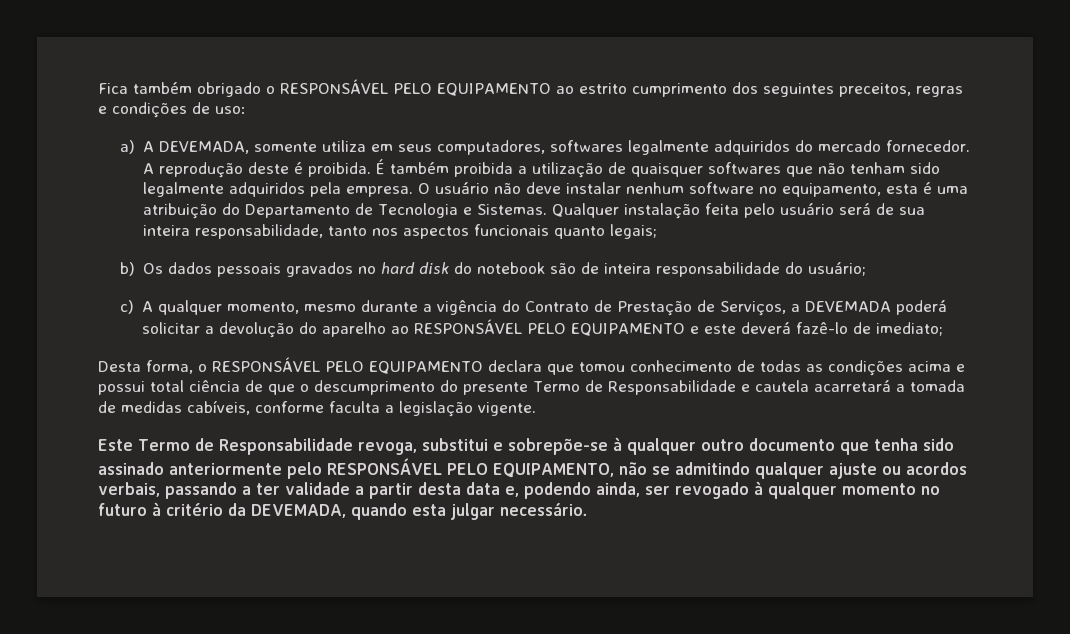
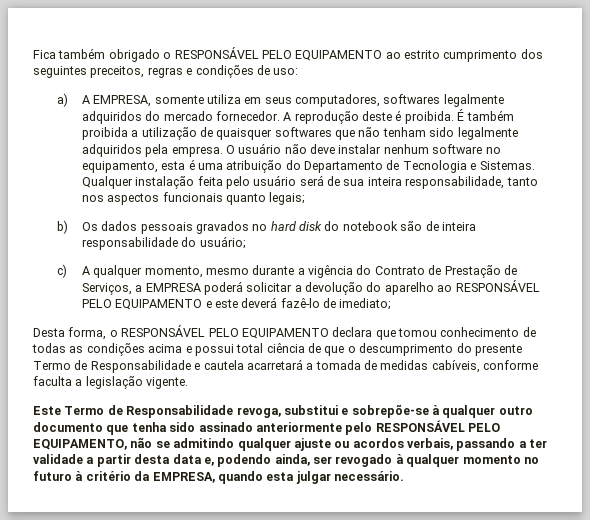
- a) A DEVEMADA, somente utiliza em seus computadores, softwares legalmente adquiridos do mercado fornecedor.
+ a) A EMPRESA, somente utiliza em seus computadores, softwares legalmente adquiridos do mercado fornecedor.
- c) A qualquer momento, mesmo durante a vigência do Contrato de Prestação de Serviços, a DEVEMADA poderá solicitar a devolução do aparelho ao RESPONSÁVEL PELO EQUIPAMENTO e este deverá fazê-lo de imediato;
+ c) A qualquer momento, mesmo durante a vigência do Contrato de Prestação de Serviços, a EMPRESA poderá solicitar a devolução do aparelho ao RESPONSÁVEL PELO EQUIPAMENTO e este deverá fazê-lo de imediato;
- Este Termo de Responsabilidade revoga, substitui e sobrepõe-se à qualquer outro documento que tenha sido assinado anteriormente pelo RESPONSÁVEL PELO EQUIPAMENTO, não se admitindo qualquer ajuste ou acordos verbais, passando a ter validade a partir desta data e, podendo ainda, ser revogado à qualquer momento no futuro à critério da DEVEMADA, quando esta julgar necessário.
+ Este Termo de Responsabilidade revoga, substitui e sobrepõe-se à qualquer outro documento que tenha sido assinado anteriormente pelo RESPONSÁVEL PELO EQUIPAMENTO, não se admitindo qualquer ajuste ou acordos verbais, passando a ter validade a partir desta data e, podendo ainda, ser revogado à qualquer momento no futuro à critério da EMPRESA, quando esta julgar necessário.

